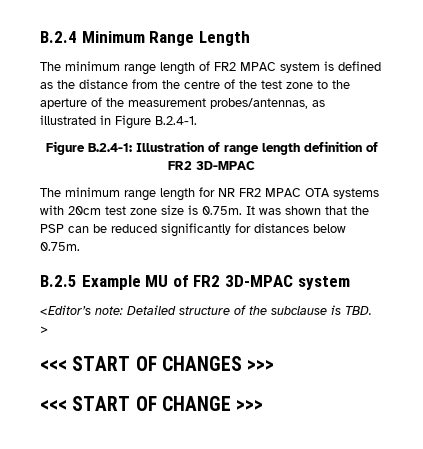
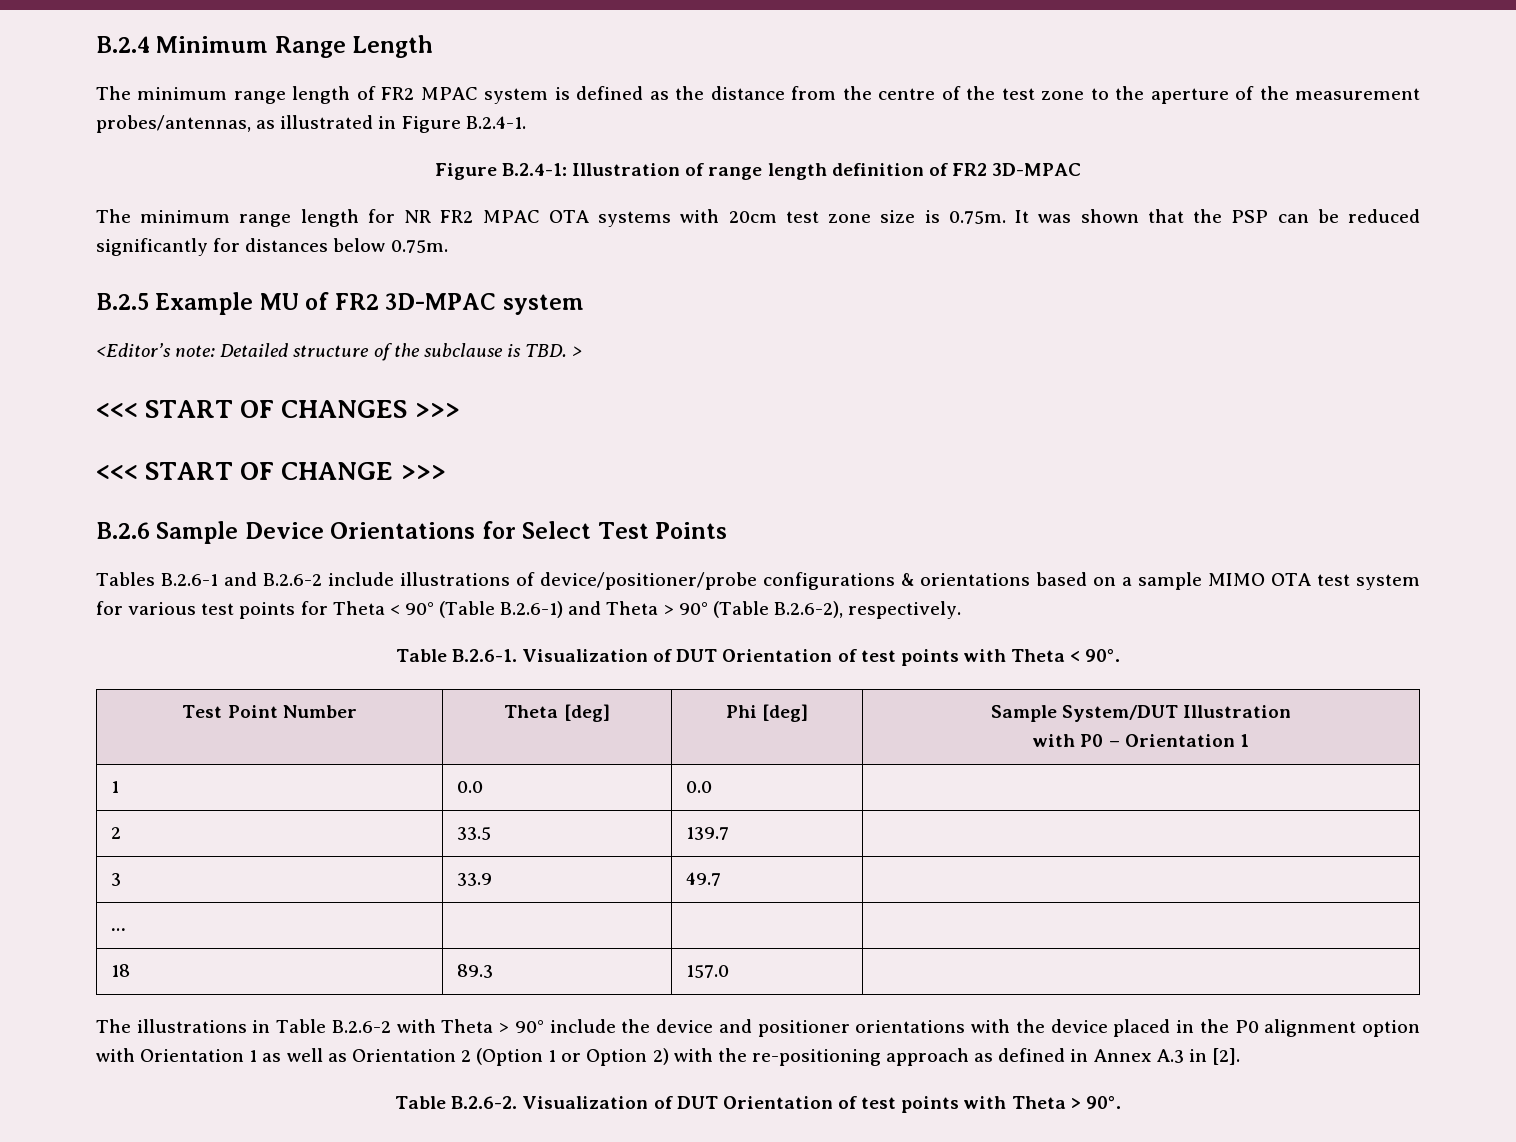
+ B.2.6 Sample Device Orientations for Select Test Points
+ Tables B.2.6-1 and B.2.6-2 include illustrations of device/positioner/probe configurations & orientations based on a sample MIMO OTA test system for various test points for Theta < 90° (Table B.2.6-1) and Theta > 90° (Table B.2.6-2), respectively.
+ Table B.2.6-1. Visualization of DUT Orientation of test points with Theta < 90°.
+ Test Point Number | Theta [deg] | Phi [deg] | Sample System/DUT Illustration
+ with P0 – Orientation 1
+ 1 | 0.0 | 0.0 |
+ 2 | 33.5 | 139.7 |
+ 3 | 33.9 | 49.7 |
+ … | | |
+ 18 | 89.3 | 157.0 |
+ The illustrations in Table B.2.6-2 with Theta > 90° include the device and positioner orientations with the device placed in the P0 alignment option with Orientation 1 as well as Orientation 2 (Option 1 or Option 2) with the re-positioning approach as defined in Annex A.3 in [2].
+ Table B.2.6-2. Visualization of DUT Orientation of test points with Theta > 90°.

